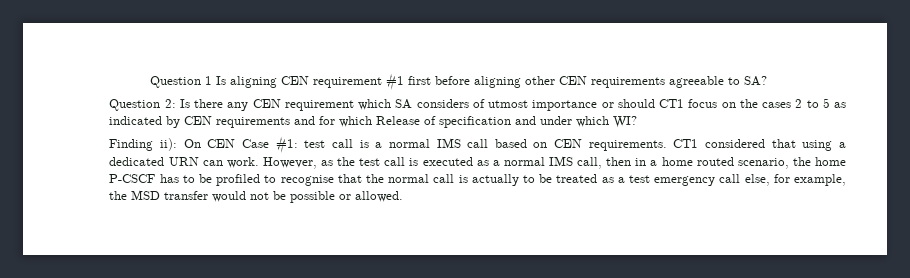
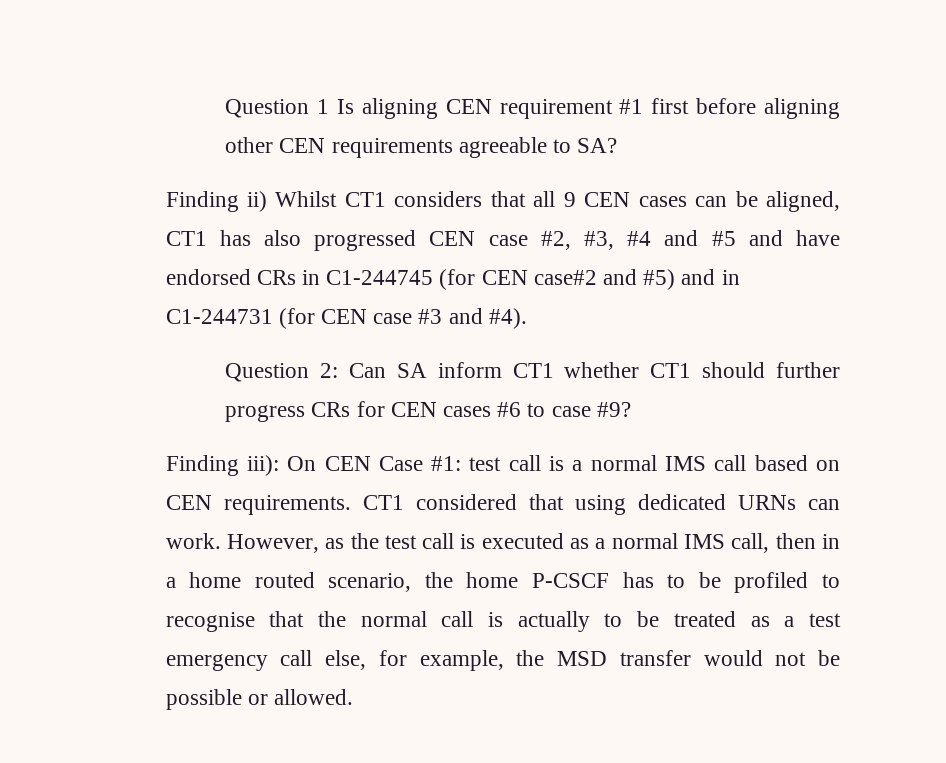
- Question 2: Is there any CEN requirement which SA considers of utmost importance or should CT1 focus on the cases 2 to 5 as indicated by CEN requirements and for which Release of specification and under which WI?
- Finding ii): On CEN Case #1: test call is a normal IMS call based on CEN requirements.
+ Finding ii) Whilst CT1 considers that all 9 CEN cases can be aligned, CT1 has also progressed CEN case #2, #3, #4 and #5 and have endorsed CRs in C1-244745 (for CEN case#2 and #5) and in C1-244731 (for CEN case #3 and #4).
+ Question 2: Can SA inform CT1 whether CT1 should further progress CRs for CEN cases #6 to case #9?
+ Finding iii): On CEN Case #1: test call is a normal IMS call based on CEN requirements.
- CT1 considered that using a dedicated URN can work.
+ CT1 considered that using dedicated URNs can work.

